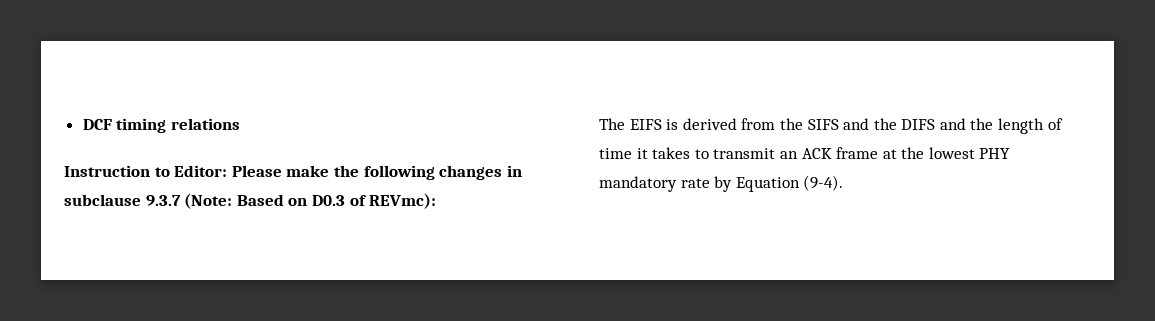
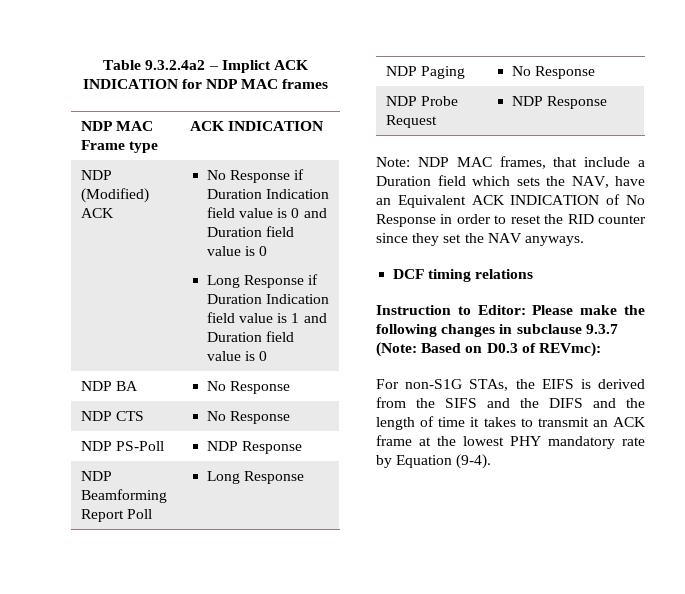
+ Table 9.3.2.4a2 – Implict ACK INDICATION for NDP MAC frames
+ NDP MAC Frame type | ACK INDICATION
+ NDP (Modified) ACK | No Response if Duration Indication field value is 0 and Duration field value is 0
+ Long Response if Duration Indication field value is 1 and Duration field value is 0
+ NDP BA | No Response
+ NDP CTS | No Response
+ NDP PS-Poll | NDP Response
+ NDP Beamforming Report Poll | Long Response
+ NDP Paging | No Response
+ NDP Probe Request | NDP Response
+ Note: NDP MAC frames, that include a Duration field which sets the NAV, have an Equivalent ACK INDICATION of No Response in order to reset the RID counter since they set the NAV anyways.
- The EIFS is derived from the SIFS and the DIFS and the length of time it takes to transmit an ACK frame at the lowest PHY mandatory rate by Equation (9-4).
+ For non-S1G STAs, the EIFS is derived from the SIFS and the DIFS and the length of time it takes to transmit an ACK frame at the lowest PHY mandatory rate by Equation (9-4).

